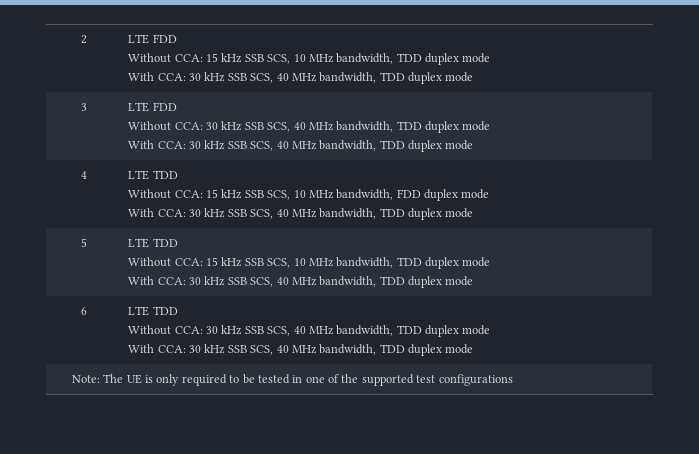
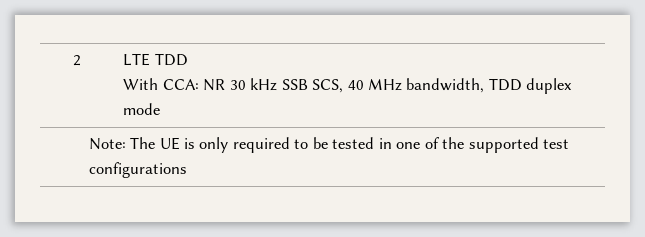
- 2 | LTE FDD
- Without CCA: 15 kHz SSB SCS, 10 MHz bandwidth, TDD duplex mode
- With CCA: 30 kHz SSB SCS, 40 MHz bandwidth, TDD duplex mode
- 3 | LTE FDD
- Without CCA: 30 kHz SSB SCS, 40 MHz bandwidth, TDD duplex mode
- With CCA: 30 kHz SSB SCS, 40 MHz bandwidth, TDD duplex mode
- 4 | LTE TDD
- Without CCA: 15 kHz SSB SCS, 10 MHz bandwidth, FDD duplex mode
- With CCA: 30 kHz SSB SCS, 40 MHz bandwidth, TDD duplex mode
- 5 | LTE TDD
- Without CCA: 15 kHz SSB SCS, 10 MHz bandwidth, TDD duplex mode
- With CCA: 30 kHz SSB SCS, 40 MHz bandwidth, TDD duplex mode
- 6 | LTE TDD
- Without CCA: 30 kHz SSB SCS, 40 MHz bandwidth, TDD duplex mode
- With CCA: 30 kHz SSB SCS, 40 MHz bandwidth, TDD duplex mode
+ 2 | LTE TDD
+ With CCA: NR 30 kHz SSB SCS, 40 MHz bandwidth, TDD duplex mode

